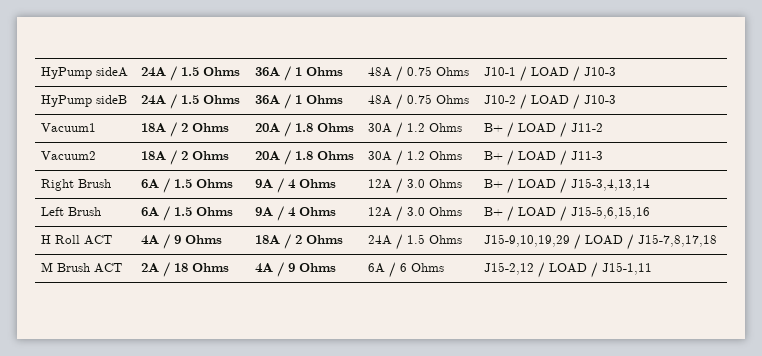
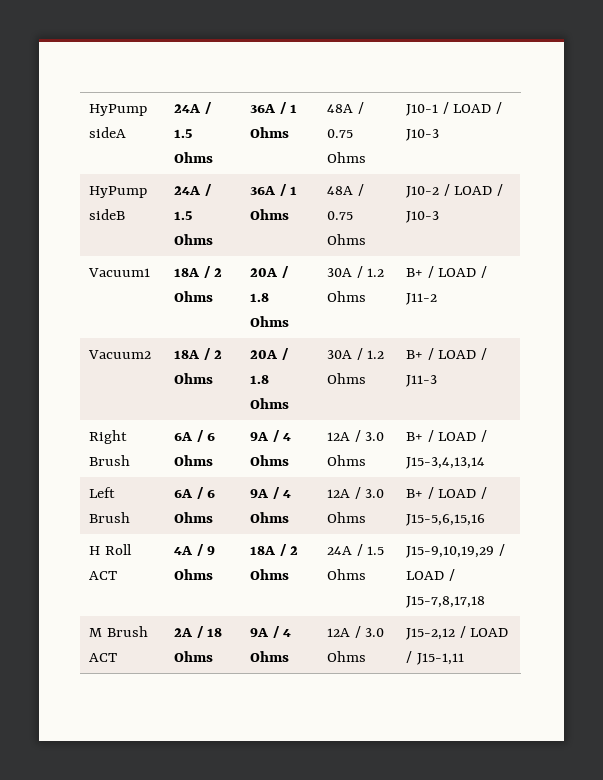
- Right Brush | 6A / 1.5 Ohms | 9A / 4 Ohms | 12A / 3.0 Ohms | B+ / LOAD / J15-3,4,13,14
+ Right Brush | 6A / 6 Ohms | 9A / 4 Ohms | 12A / 3.0 Ohms | B+ / LOAD / J15-3,4,13,14
- Left Brush | 6A / 1.5 Ohms | 9A / 4 Ohms | 12A / 3.0 Ohms | B+ / LOAD / J15-5,6,15,16
+ Left Brush | 6A / 6 Ohms | 9A / 4 Ohms | 12A / 3.0 Ohms | B+ / LOAD / J15-5,6,15,16
- M Brush ACT | 2A / 18 Ohms | 4A / 9 Ohms | 6A / 6 Ohms | J15-2,12 / LOAD / J15-1,11
+ M Brush ACT | 2A / 18 Ohms | 9A / 4 Ohms | 12A / 3.0 Ohms | J15-2,12 / LOAD / J15-1,11

